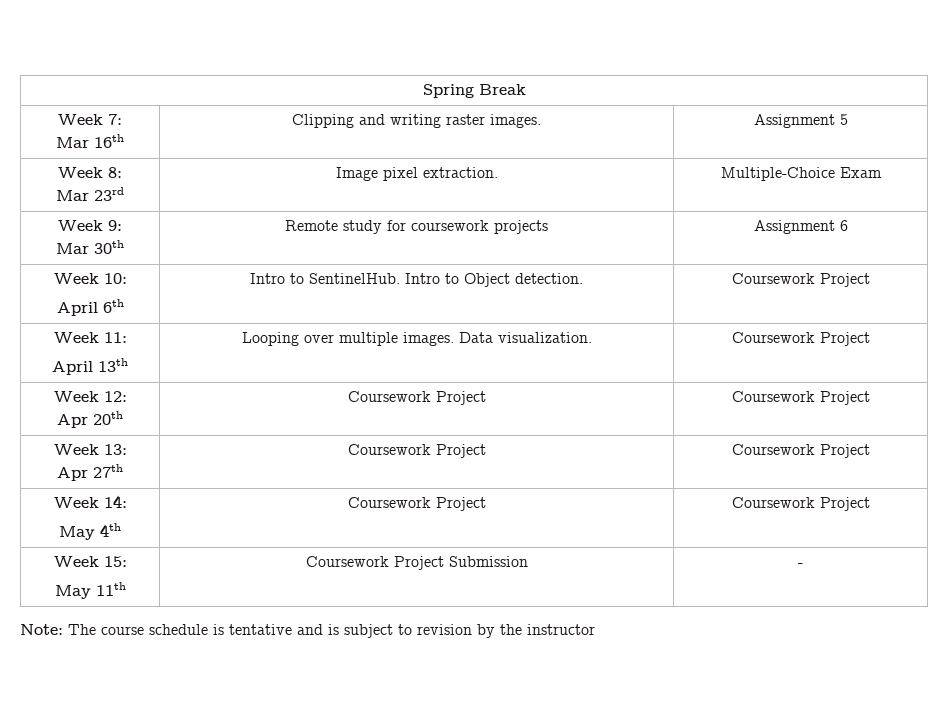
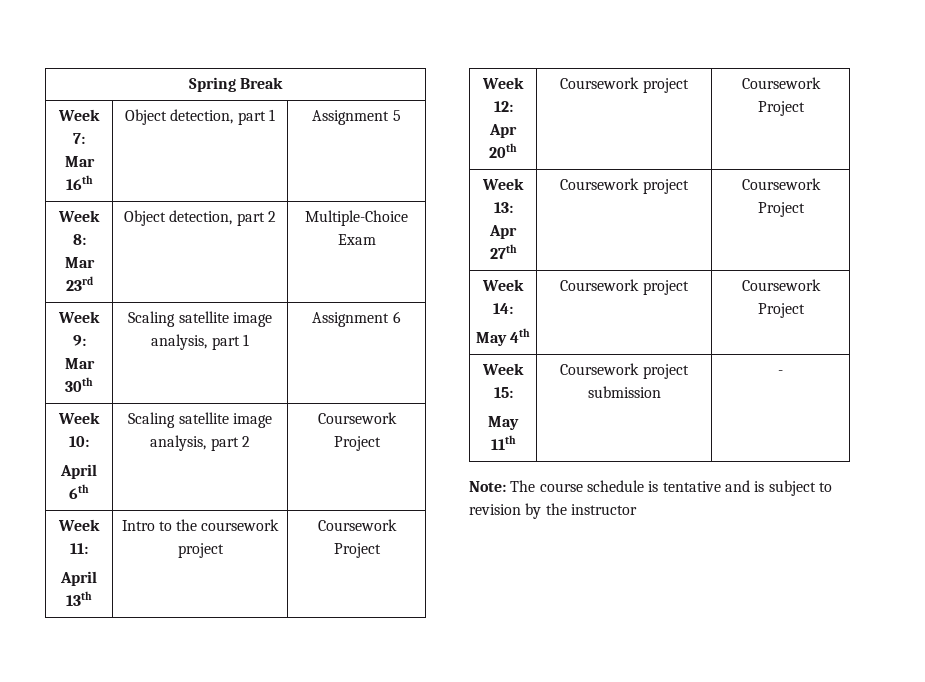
  Week 7:
- Mar 16th | Clipping and writing raster images. | Assignment 5
+ Mar 16th | Object detection, part 1 | Assignment 5
  Week 8:
- Mar 23rd | Image pixel extraction. | Multiple-Choice Exam
+ Mar 23rd | Object detection, part 2 | Multiple-Choice Exam
  Week 9:
- Mar 30th | Remote study for coursework projects | Assignment 6
+ Mar 30th | Scaling satellite image analysis, part 1 | Assignment 6
  Week 10:
- April 6th | Intro to SentinelHub. Intro to Object detection. | Coursework Project
+ April 6th | Scaling satellite image analysis, part 2 | Coursework Project
  Week 11:
- April 13th | Looping over multiple images. Data visualization. | Coursework Project
+ April 13th | Intro to the coursework project | Coursework Project
  Week 12:
- Apr 20th | Coursework Project | Coursework Project
+ Apr 20th | Coursework project | Coursework Project
  Week 13:
- Apr 27th | Coursework Project | Coursework Project
+ Apr 27th | Coursework project | Coursework Project
  Week 14:
- May 4th | Coursework Project | Coursework Project
+ May 4th | Coursework project | Coursework Project
  Week 15:
- May 11th | Coursework Project Submission | -
+ May 11th | Coursework project submission | -

